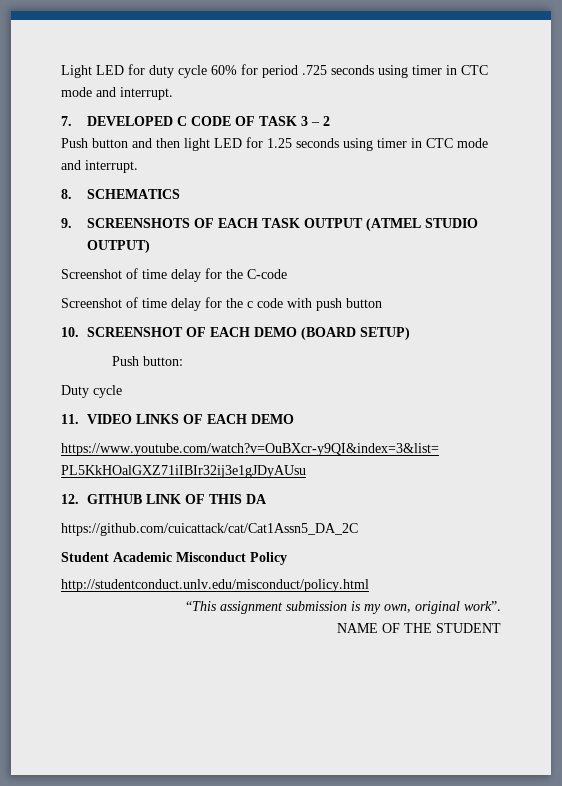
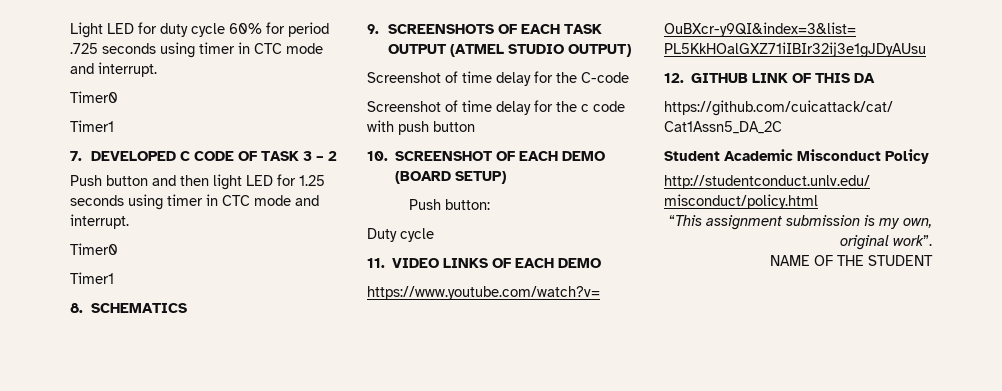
  Light LED for duty cycle 60% for period .725 seconds using timer in CTC mode and interrupt.
+ Timer0
+ Timer1
  Push button and then light LED for 1.25 seconds using timer in CTC mode and interrupt.
+ Timer0
+ Timer1

